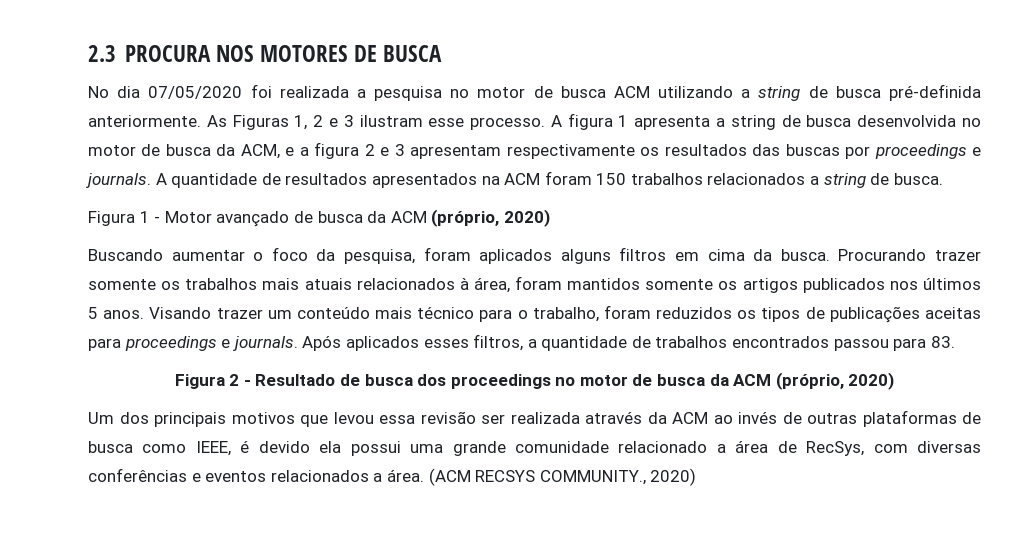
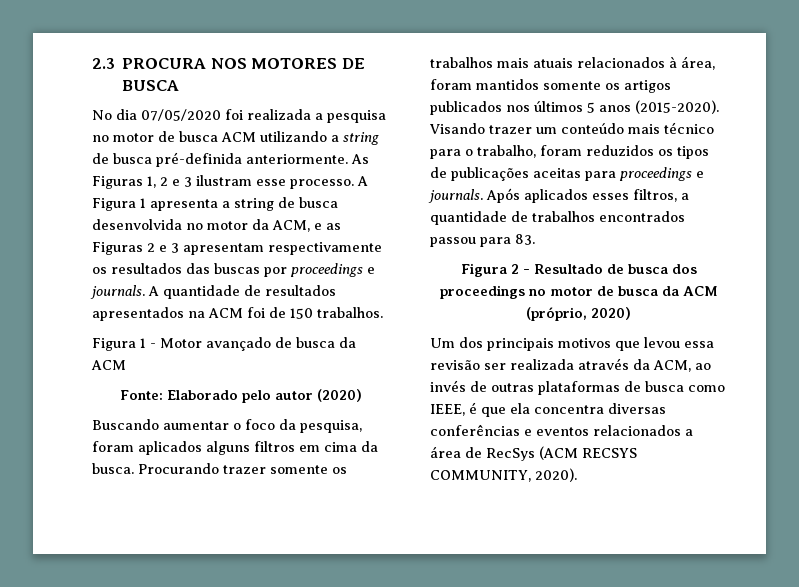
- A figura 1 apresenta a string de busca desenvolvida no motor de busca da ACM, e a figura 2 e 3 apresentam respectivamente os resultados das buscas por proceedings e journals.
+ A Figura 1 apresenta a string de busca desenvolvida no motor da ACM, e as Figuras 2 e 3 apresentam respectivamente os resultados das buscas por proceedings e journals.
- A quantidade de resultados apresentados na ACM foram 150 trabalhos relacionados a string de busca.
+ A quantidade de resultados apresentados na ACM foi de 150 trabalhos.
- Figura 1 - Motor avançado de busca da ACM (próprio, 2020)
+ Figura 1 - Motor avançado de busca da ACM
+ Fonte: Elaborado pelo autor (2020)
- Procurando trazer somente os trabalhos mais atuais relacionados à área, foram mantidos somente os artigos publicados nos últimos 5 anos.
+ Procurando trazer somente os trabalhos mais atuais relacionados à área, foram mantidos somente os artigos publicados nos últimos 5 anos (2015-2020).
- Um dos principais motivos que levou essa revisão ser realizada através da ACM ao invés de outras plataformas de busca como IEEE, é devido ela possui uma grande comunidade relacionado a área de RecSys, com diversas conferências e eventos relacionados a área. (ACM RECSYS COMMUNITY., 2020)
+ Um dos principais motivos que levou essa revisão ser realizada através da ACM, ao invés de outras plataformas de busca como IEEE, é que ela concentra diversas conferências e eventos relacionados a área de RecSys (ACM RECSYS COMMUNITY, 2020).

